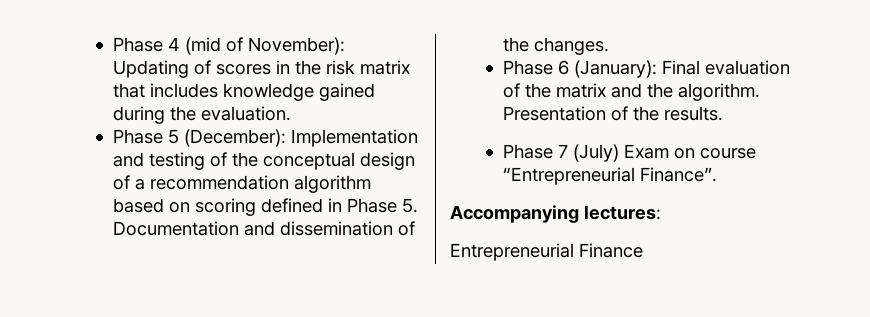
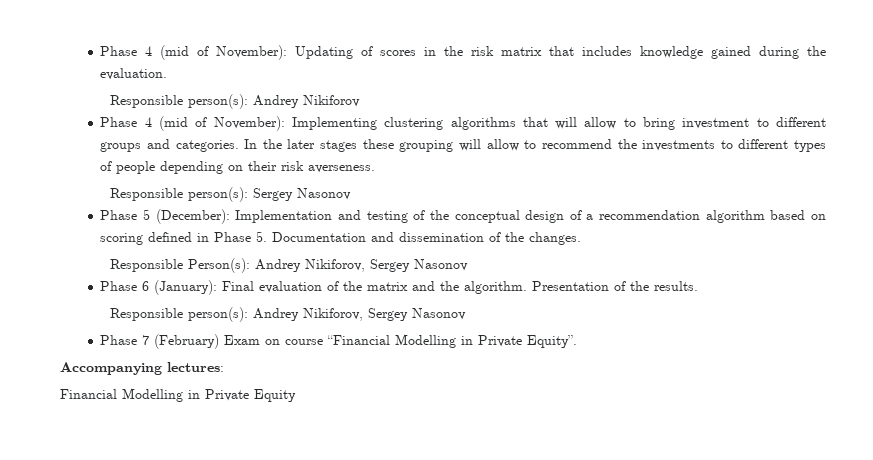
+ Responsible person(s): Andrey Nikiforov
+ Phase 4 (mid of November): Implementing clustering algorithms that will allow to bring investment to different groups and categories. In the later stages these grouping will allow to recommend the investments to different types of people depending on their risk averseness.
+ Responsible person(s): Sergey Nasonov
+ Responsible Person(s): Andrey Nikiforov, Sergey Nasonov
+ Responsible person(s): Andrey Nikiforov, Sergey Nasonov
- Phase 7 (July) Exam on course “Entrepreneurial Finance”.
+ Phase 7 (February) Exam on course “Financial Modelling in Private Equity”.
  Accompanying lectures:
- Entrepreneurial Finance
+ Financial Modelling in Private Equity

